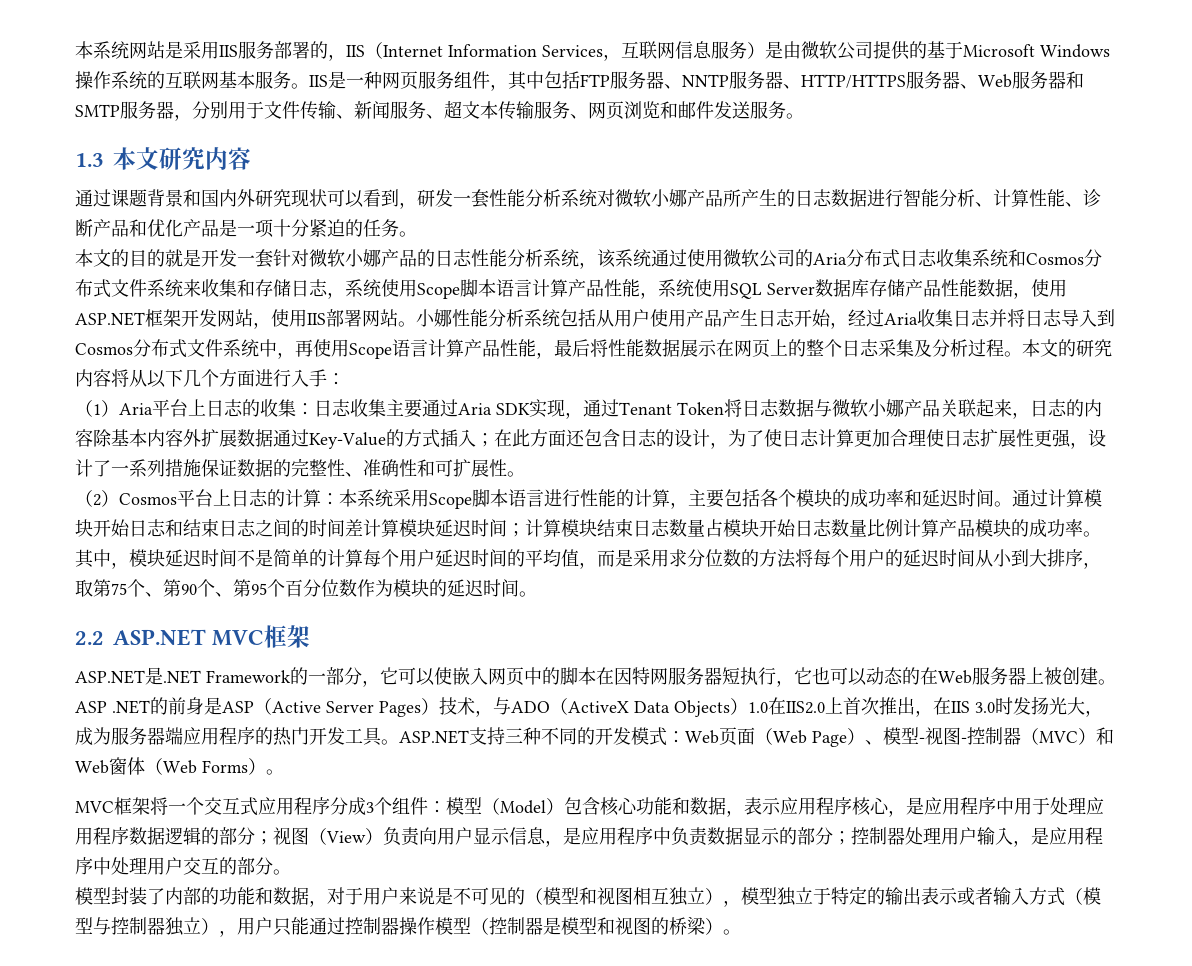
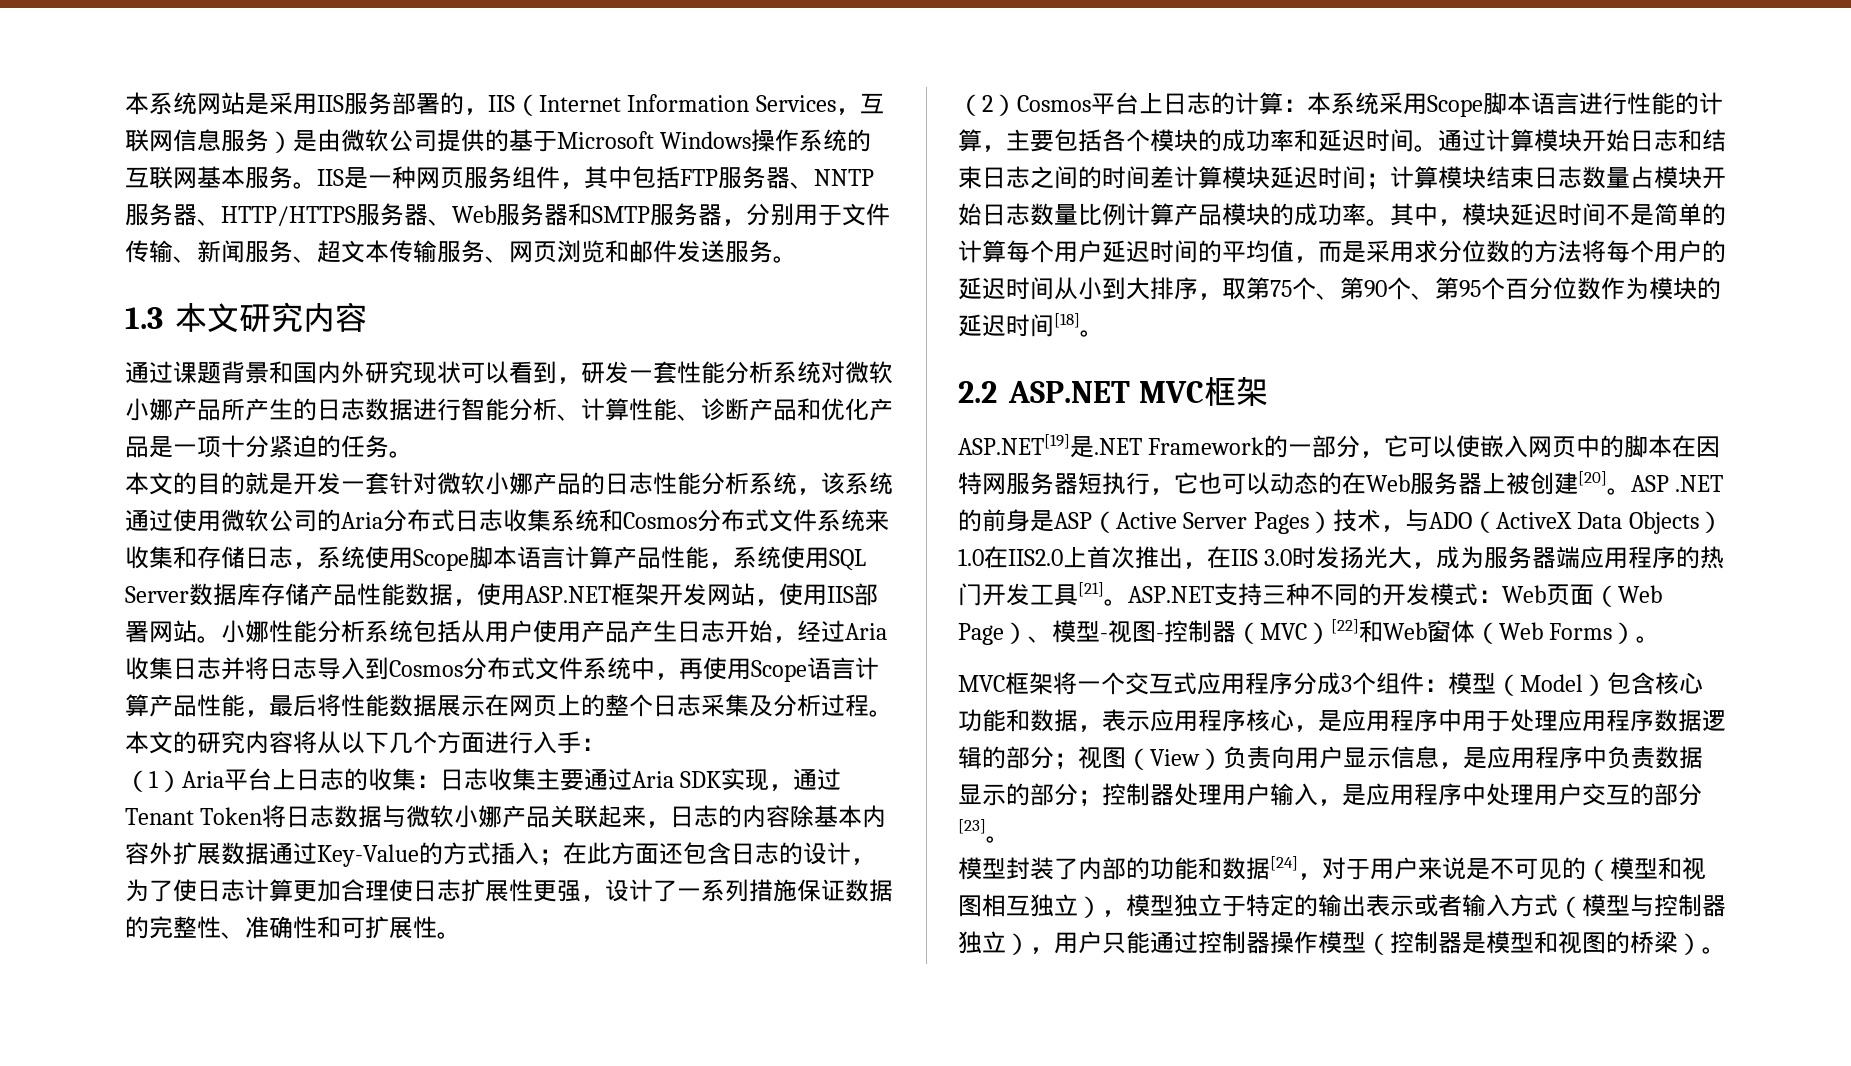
- 其中，模块延迟时间不是简单的计算每个用户延迟时间的平均值，而是采用求分位数的方法将每个用户的延迟时间从小到大排序，取第75个、第90个、第95个百分位数作为模块的延迟时间。
+ 其中，模块延迟时间不是简单的计算每个用户延迟时间的平均值，而是采用求分位数的方法将每个用户的延迟时间从小到大排序，取第75个、第90个、第95个百分位数作为模块的延迟时间[18]。
- ASP.NET是.NET Framework的一部分，它可以使嵌入网页中的脚本在因特网服务器短执行，它也可以动态的在Web服务器上被创建。
+ ASP.NET[19]是.NET Framework的一部分，它可以使嵌入网页中的脚本在因特网服务器短执行，它也可以动态的在Web服务器上被创建[20]。
- ASP .NET的前身是ASP（Active Server Pages）技术，与ADO（ActiveX Data Objects）1.0在IIS2.0上首次推出，在IIS 3.0时发扬光大，成为服务器端应用程序的热门开发工具。
+ ASP .NET的前身是ASP（Active Server Pages）技术，与ADO（ActiveX Data Objects）1.0在IIS2.0上首次推出，在IIS 3.0时发扬光大，成为服务器端应用程序的热门开发工具[21]。
- ASP.NET支持三种不同的开发模式：Web页面（Web Page）、模型-视图-控制器（MVC）和Web窗体（Web Forms）。
+ ASP.NET支持三种不同的开发模式：Web页面（Web Page）、模型-视图-控制器（MVC）[22]和Web窗体（Web Forms）。
- 控制器处理用户输入，是应用程序中处理用户交互的部分。
+ 控制器处理用户输入，是应用程序中处理用户交互的部分[23]。
- 模型封装了内部的功能和数据，对于用户来说是不可见的（模型和视图相互独立），模型独立于特定的输出表示或者输入方式（模型与控制器独立），用户只能通过控制器操作模型（控制器是模型和视图的桥梁）。
+ 模型封装了内部的功能和数据[24]，对于用户来说是不可见的（模型和视图相互独立），模型独立于特定的输出表示或者输入方式（模型与控制器独立），用户只能通过控制器操作模型（控制器是模型和视图的桥梁）。

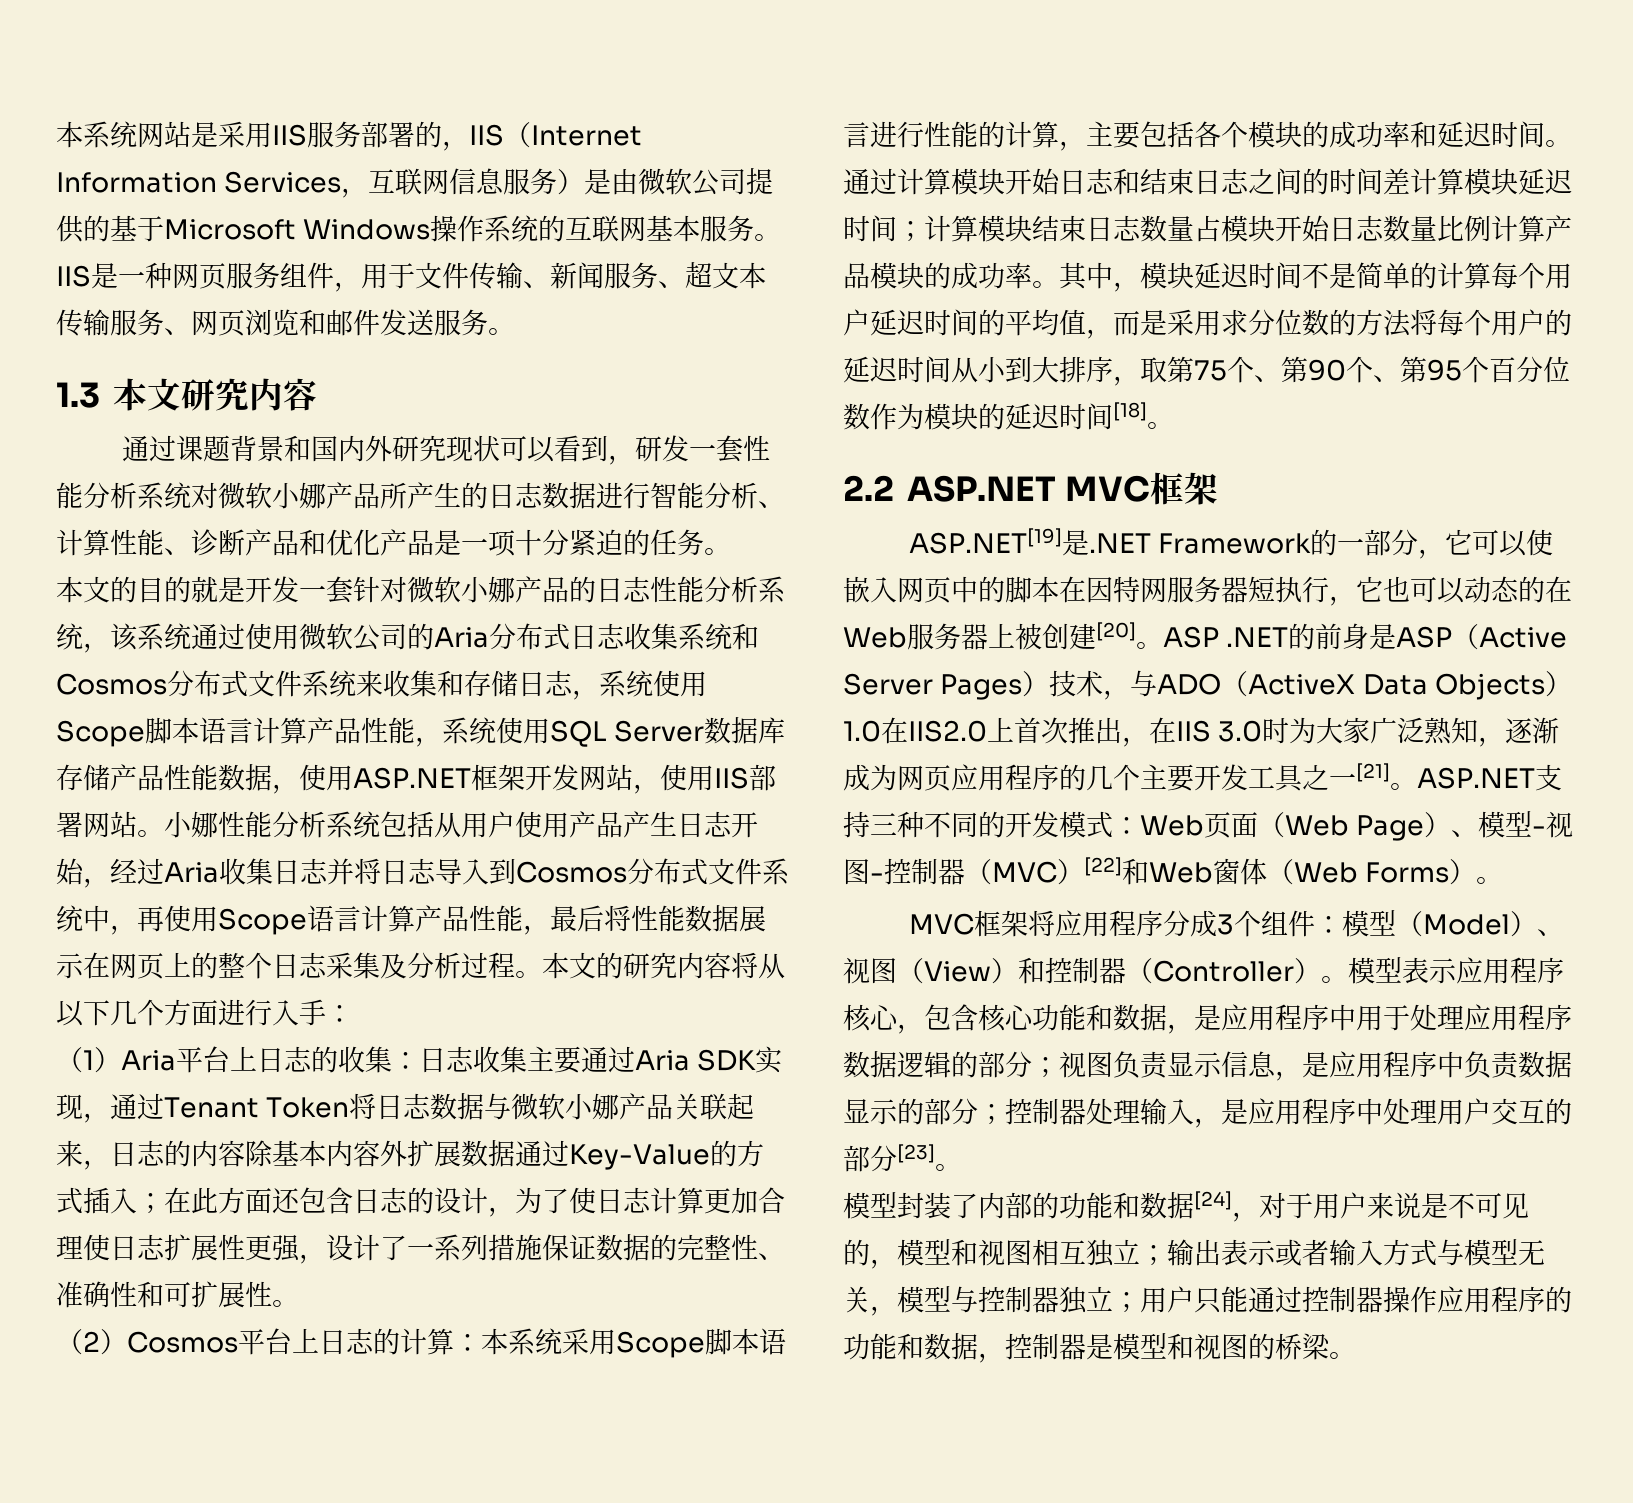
- IIS是一种网页服务组件，其中包括FTP服务器、NNTP服务器、HTTP/HTTPS服务器、Web服务器和SMTP服务器，分别用于文件传输、新闻服务、超文本传输服务、网页浏览和邮件发送服务。
+ IIS是一种网页服务组件，用于文件传输、新闻服务、超文本传输服务、网页浏览和邮件发送服务。
- ASP .NET的前身是ASP（Active Server Pages）技术，与ADO（ActiveX Data Objects）1.0在IIS2.0上首次推出，在IIS 3.0时发扬光大，成为服务器端应用程序的热门开发工具[21]。
+ ASP .NET的前身是ASP（Active Server Pages）技术，与ADO（ActiveX Data Objects）1.0在IIS2.0上首次推出，在IIS 3.0时为大家广泛熟知，逐渐成为网页应用程序的几个主要开发工具之一[21]。
- MVC框架将一个交互式应用程序分成3个组件：模型（Model）包含核心功能和数据，表示应用程序核心，是应用程序中用于处理应用程序数据逻辑的部分；视图（View）负责向用户显示信息，是应用程序中负责数据显示的部分；控制器处理用户输入，是应用程序中处理用户交互的部分[23]。
+ MVC框架将应用程序分成3个组件：模型（Model）、视图（View）和控制器（Controller）。模型表示应用程序核心，包含核心功能和数据，是应用程序中用于处理应用程序数据逻辑的部分；视图负责显示信息，是应用程序中负责数据显示的部分；控制器处理输入，是应用程序中处理用户交互的部分[23]。
- 模型封装了内部的功能和数据[24]，对于用户来说是不可见的（模型和视图相互独立），模型独立于特定的输出表示或者输入方式（模型与控制器独立），用户只能通过控制器操作模型（控制器是模型和视图的桥梁）。
+ 模型封装了内部的功能和数据[24]，对于用户来说是不可见的，模型和视图相互独立；输出表示或者输入方式与模型无关，模型与控制器独立；用户只能通过控制器操作应用程序的功能和数据，控制器是模型和视图的桥梁。

